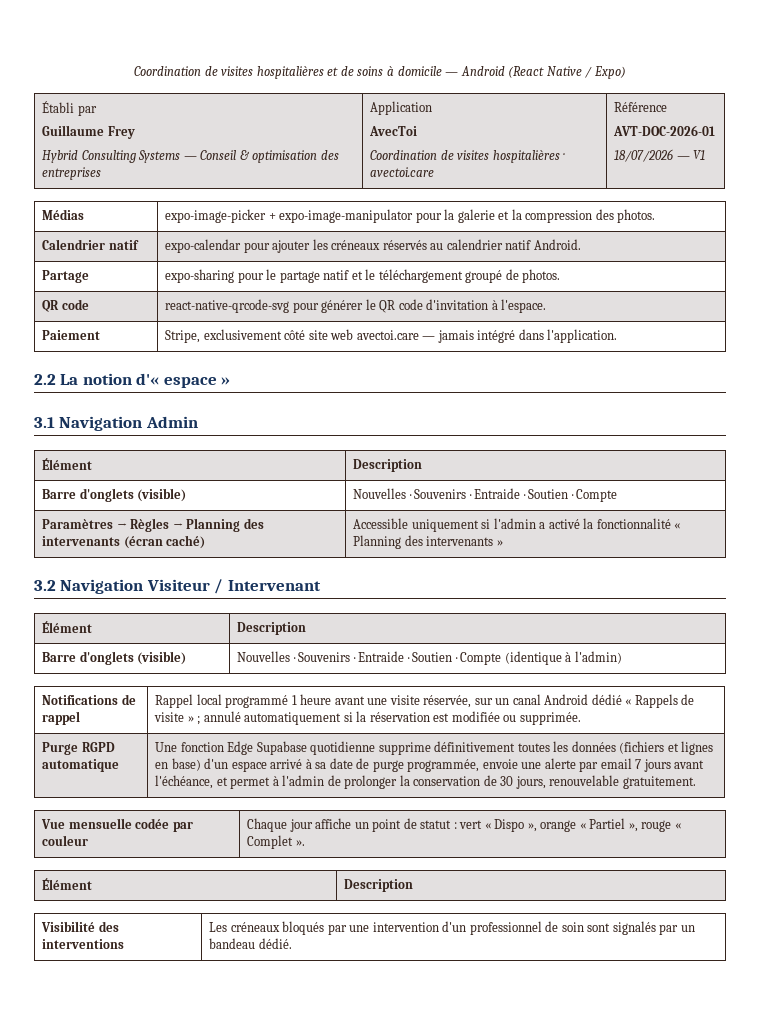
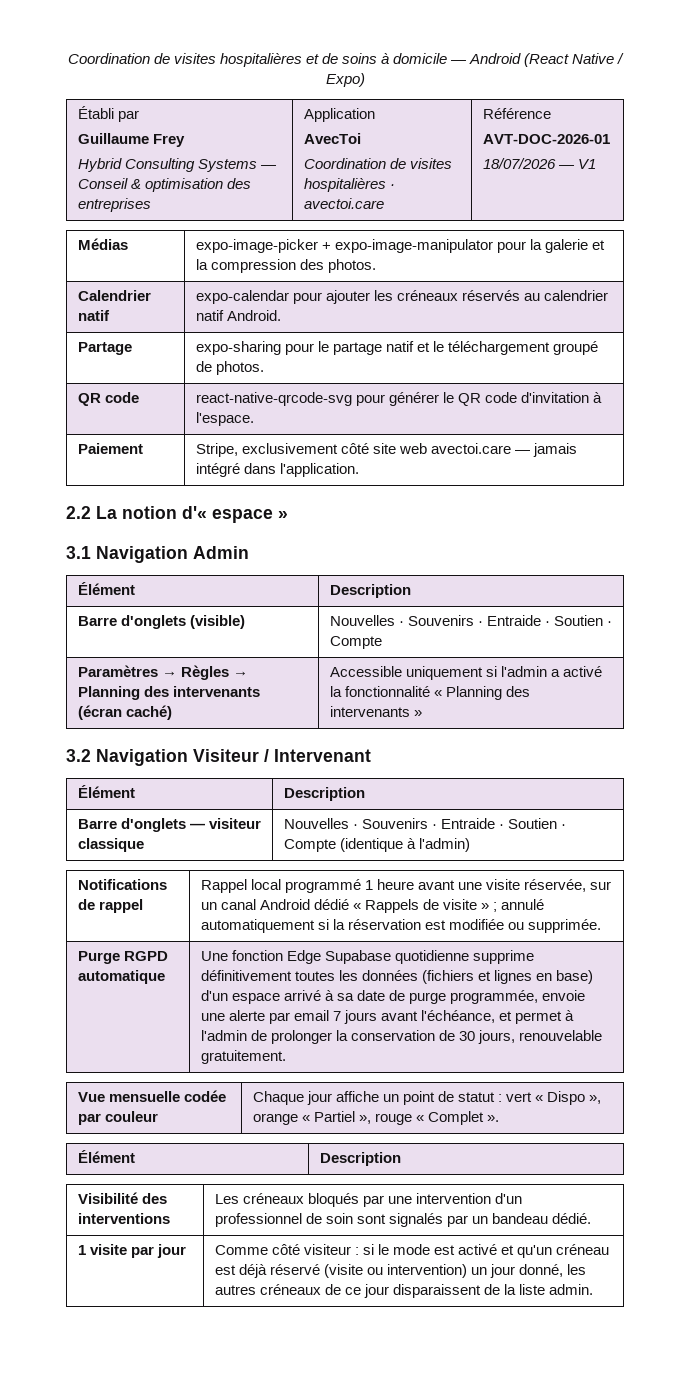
- Barre d'onglets (visible) | Nouvelles · Souvenirs · Entraide · Soutien · Compte (identique à l'admin)
+ Barre d'onglets — visiteur classique | Nouvelles · Souvenirs · Entraide · Soutien · Compte (identique à l'admin)
+ 1 visite par jour | Comme côté visiteur : si le mode est activé et qu'un créneau est déjà réservé (visite ou intervention) un jour donné, les autres créneaux de ce jour disparaissent de la liste admin.

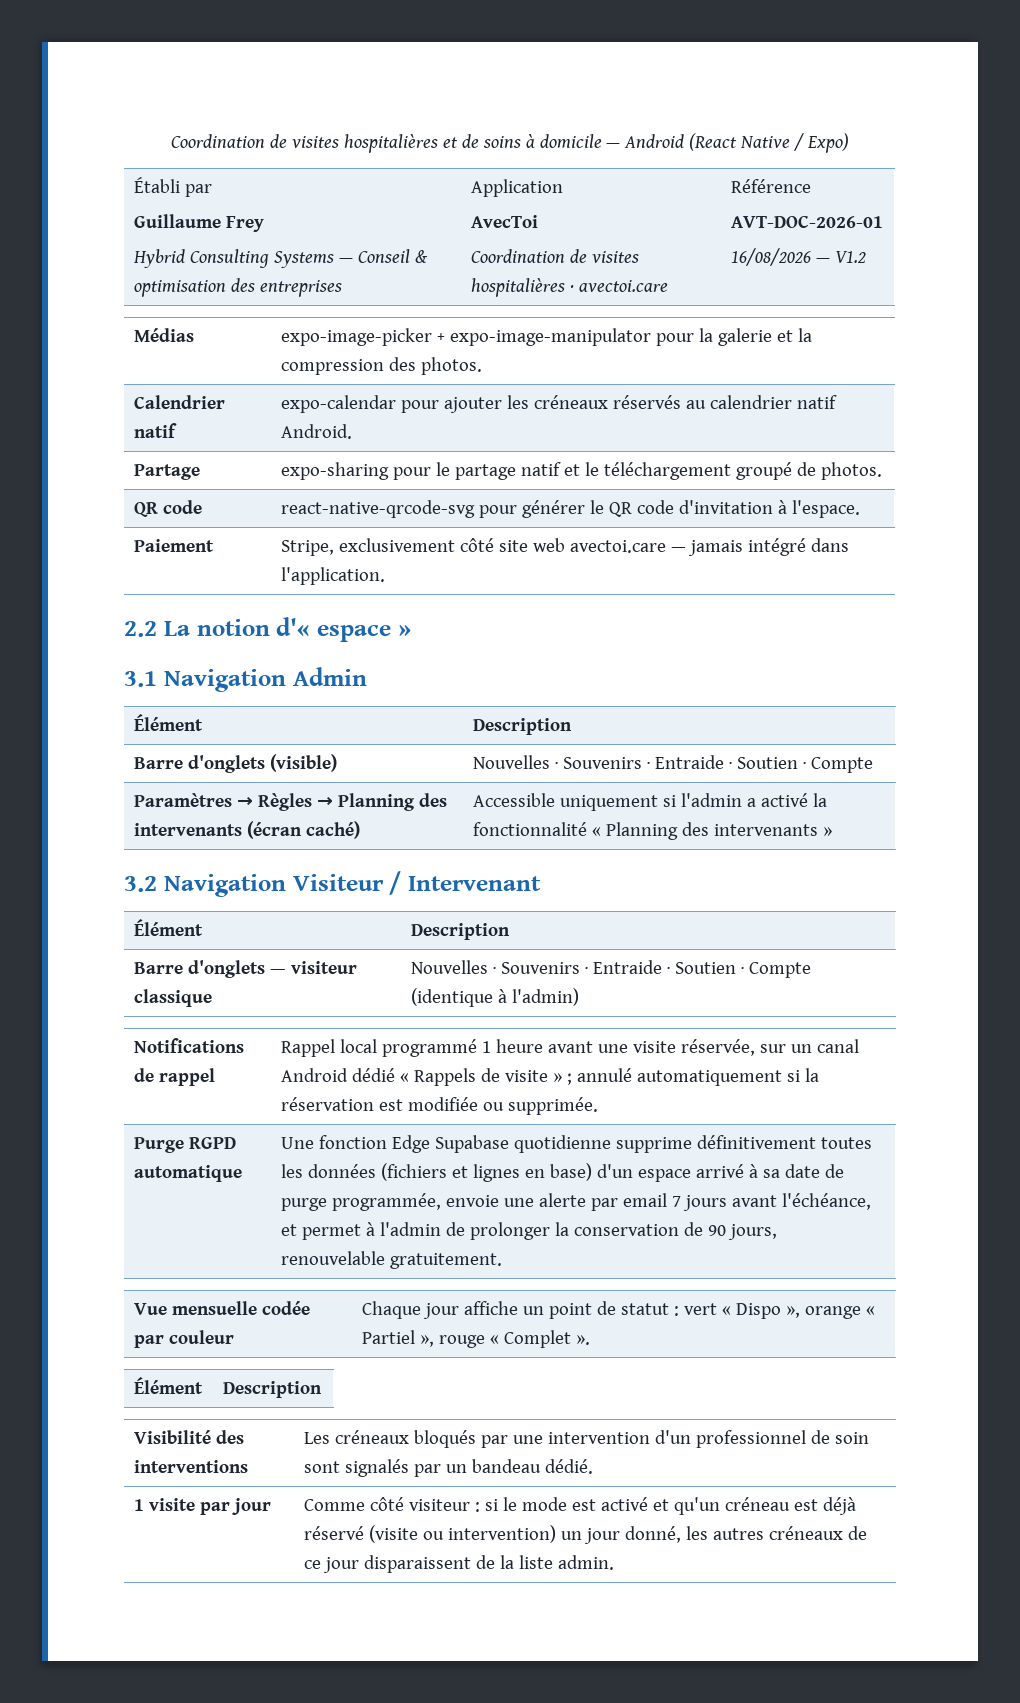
  Établi par
  Guillaume Frey
  Hybrid Consulting Systems — Conseil & optimisation des entreprises | Application
  AvecToi
  Coordination de visites hospitalières · avectoi.care | Référence
  AVT-DOC-2026-01
- 18/07/2026 — V1
+ 16/08/2026 — V1.2
- Une fonction Edge Supabase quotidienne supprime définitivement toutes les données (fichiers et lignes en base) d'un espace arrivé à sa date de purge programmée, envoie une alerte par email 7 jours avant l'échéance, et permet à l'admin de prolonger la conservation de 30 jours, renouvelable gratuitement.
+ Une fonction Edge Supabase quotidienne supprime définitivement toutes les données (fichiers et lignes en base) d'un espace arrivé à sa date de purge programmée, envoie une alerte par email 7 jours avant l'échéance, et permet à l'admin de prolonger la conservation de 90 jours, renouvelable gratuitement.

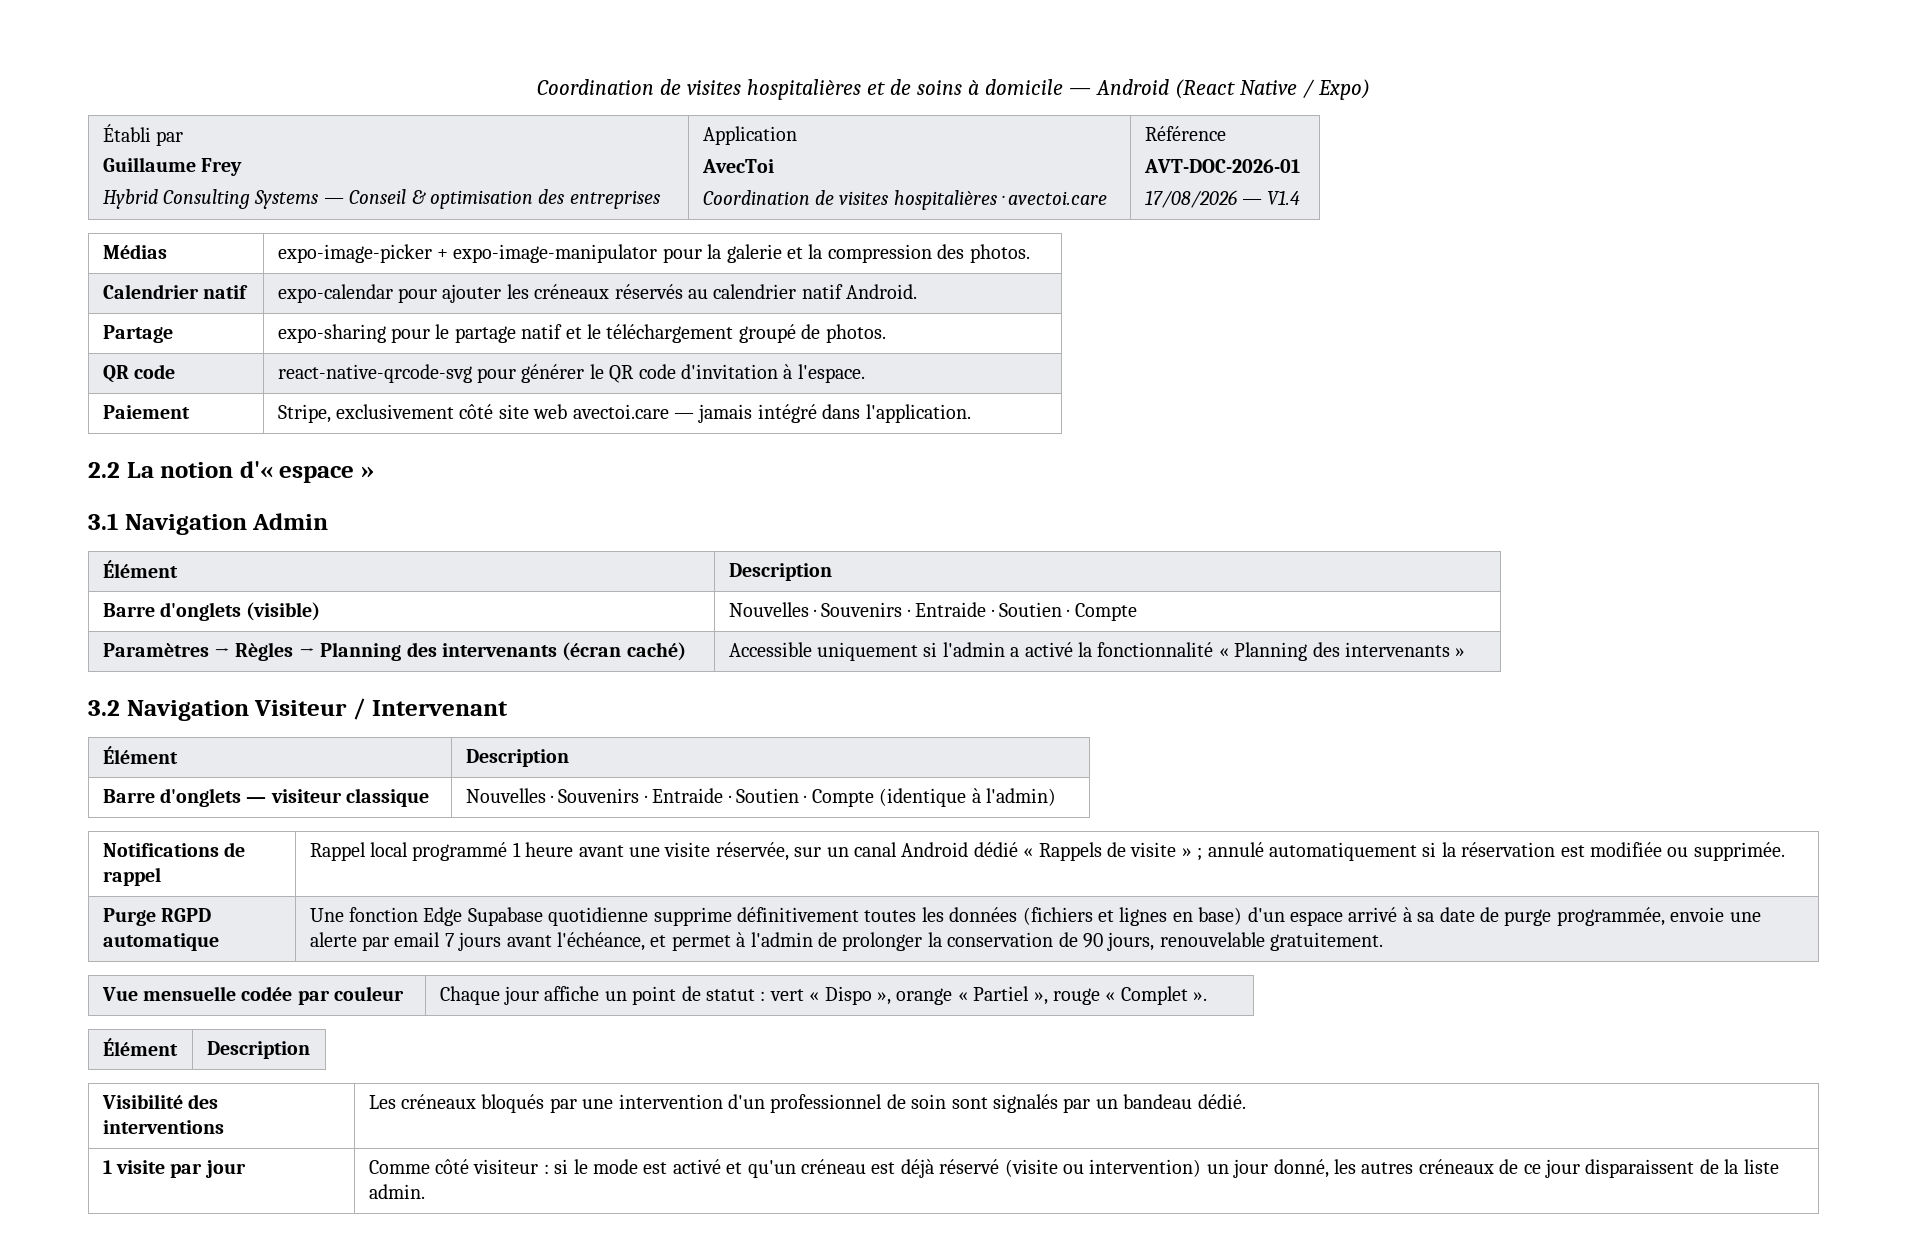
  Établi par
  Guillaume Frey
  Hybrid Consulting Systems — Conseil & optimisation des entreprises | Application
  AvecToi
  Coordination de visites hospitalières · avectoi.care | Référence
  AVT-DOC-2026-01
- 16/08/2026 — V1.2
+ 17/08/2026 — V1.4

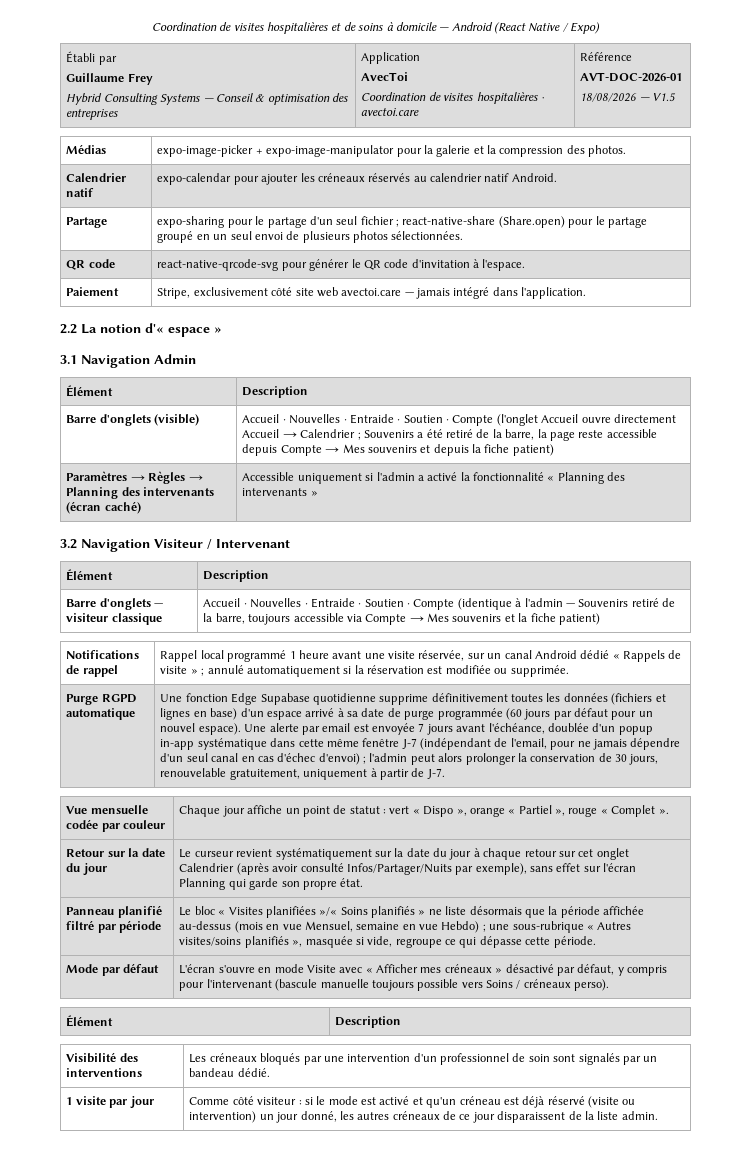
  Établi par
  Guillaume Frey
  Hybrid Consulting Systems — Conseil & optimisation des entreprises | Application
  AvecToi
  Coordination de visites hospitalières · avectoi.care | Référence
  AVT-DOC-2026-01
- 17/08/2026 — V1.4
+ 18/08/2026 — V1.5
- Partage | expo-sharing pour le partage natif et le téléchargement groupé de photos.
+ Partage | expo-sharing pour le partage d'un seul fichier ; react-native-share (Share.open) pour le partage groupé en un seul envoi de plusieurs photos sélectionnées.
- Barre d'onglets (visible) | Nouvelles · Souvenirs · Entraide · Soutien · Compte
+ Barre d'onglets (visible) | Accueil · Nouvelles · Entraide · Soutien · Compte (l'onglet Accueil ouvre directement Accueil → Calendrier ; Souvenirs a été retiré de la barre, la page reste accessible depuis Compte → Mes souvenirs et depuis la fiche patient)
- Barre d'onglets — visiteur classique | Nouvelles · Souvenirs · Entraide · Soutien · Compte (identique à l'admin)
+ Barre d'onglets — visiteur classique | Accueil · Nouvelles · Entraide · Soutien · Compte (identique à l'admin — Souvenirs retiré de la barre, toujours accessible via Compte → Mes souvenirs et la fiche patient)
- Une fonction Edge Supabase quotidienne supprime définitivement toutes les données (fichiers et lignes en base) d'un espace arrivé à sa date de purge programmée, envoie une alerte par email 7 jours avant l'échéance, et permet à l'admin de prolonger la conservation de 90 jours, renouvelable gratuitement.
+ Une fonction Edge Supabase quotidienne supprime définitivement toutes les données (fichiers et lignes en base) d'un espace arrivé à sa date de purge programmée (60 jours par défaut pour un nouvel espace). Une alerte par email est envoyée 7 jours avant l'échéance, doublée d'un popup in-app systématique dans cette même fenêtre J-7 (indépendant de l'email, pour ne jamais dépendre d'un seul canal en cas d'échec d'envoi) ; l'admin peut alors prolonger la conservation de 30 jours, renouvelable gratuitement, uniquement à partir de J-7.
+ Retour sur la date du jour | Le curseur revient systématiquement sur la date du jour à chaque retour sur cet onglet Calendrier (après avoir consulté Infos/Partager/Nuits par exemple), sans effet sur l'écran Planning qui garde son propre état.
+ Panneau planifié filtré par période | Le bloc « Visites planifiées »/« Soins planifiés » ne liste désormais que la période affichée au-dessus (mois en vue Mensuel, semaine en vue Hebdo) ; une sous-rubrique « Autres visites/soins planifiés », masquée si vide, regroupe ce qui dépasse cette période.
+ Mode par défaut | L'écran s'ouvre en mode Visite avec « Afficher mes créneaux » désactivé par défaut, y compris pour l'intervenant (bascule manuelle toujours possible vers Soins / créneaux perso).

